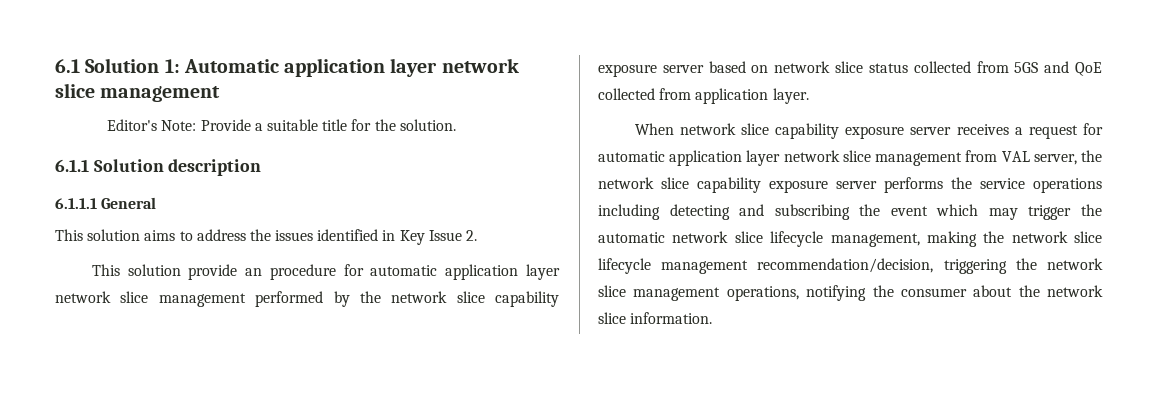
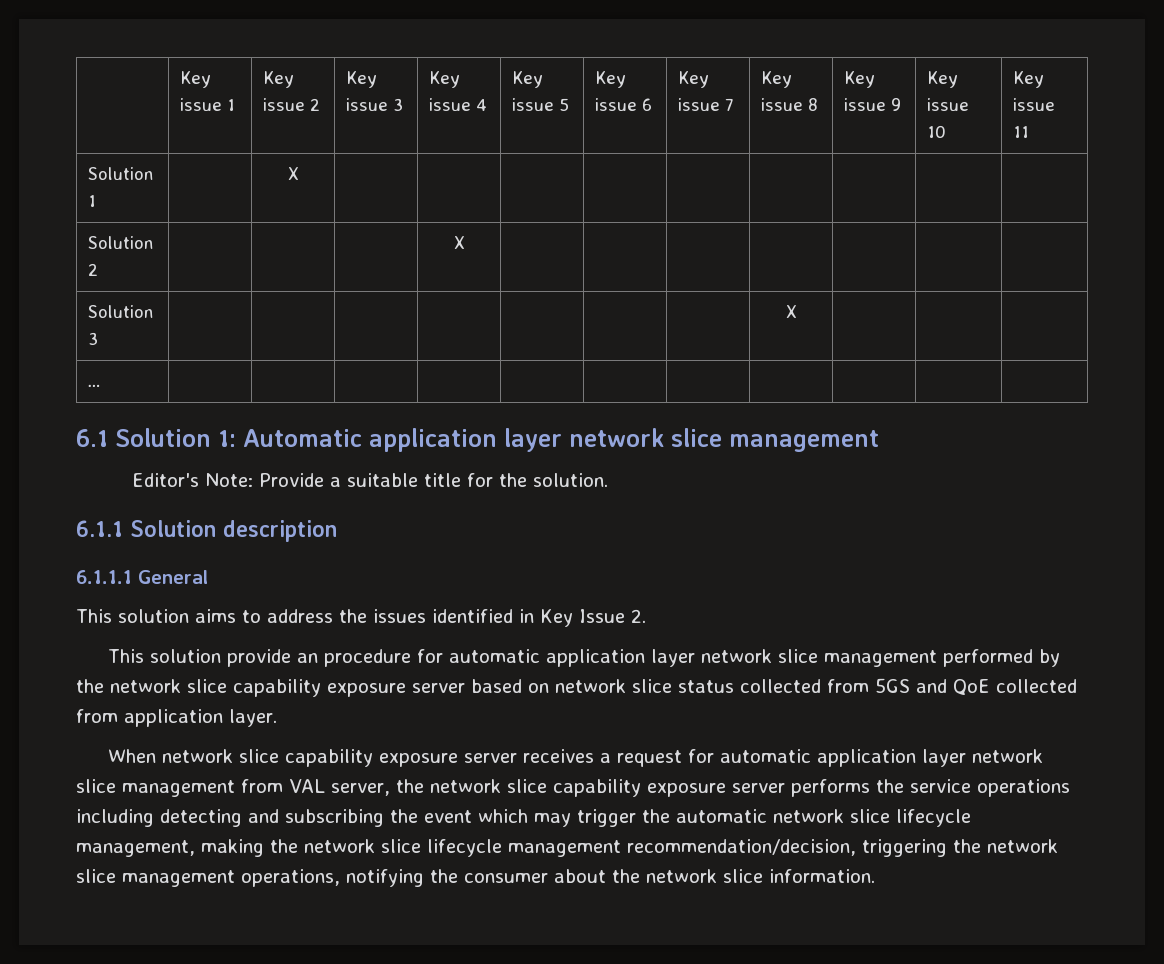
+ | Key issue 1 | Key issue 2 | Key issue 3 | Key issue 4 | Key issue 5 | Key issue 6 | Key issue 7 | Key issue 8 | Key issue 9 | Key issue 10 | Key issue 11
+ Solution 1 | | X | | | | | | | | |
+ Solution 2 | | | | X | | | | | | |
+ Solution 3 | | | | | | | | X | | |
+ … | | | | | | | | | | |

